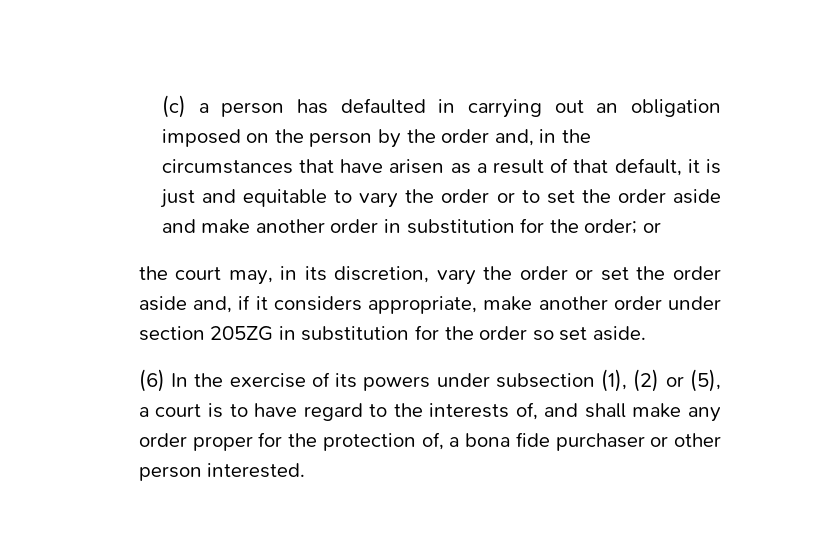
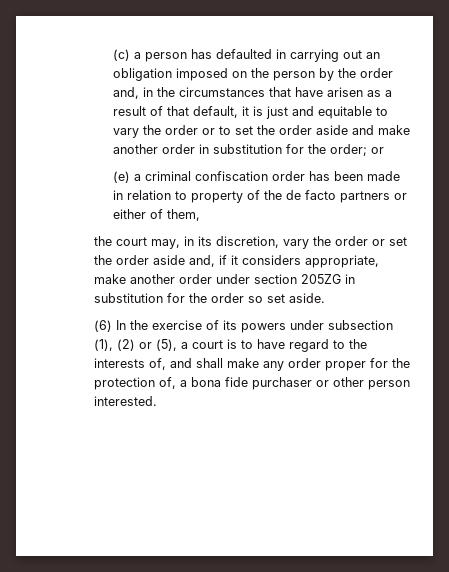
+ (e) a criminal confiscation order has been made in relation to property of the de facto partners or either of them,

